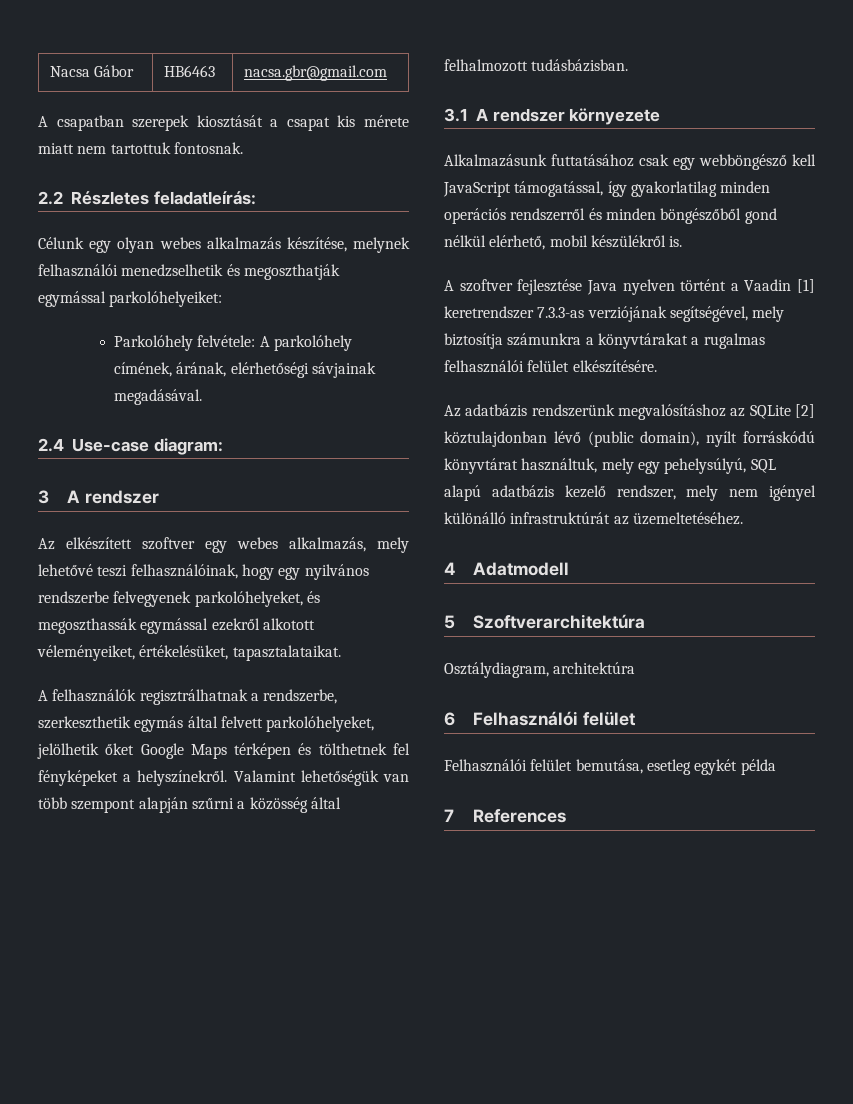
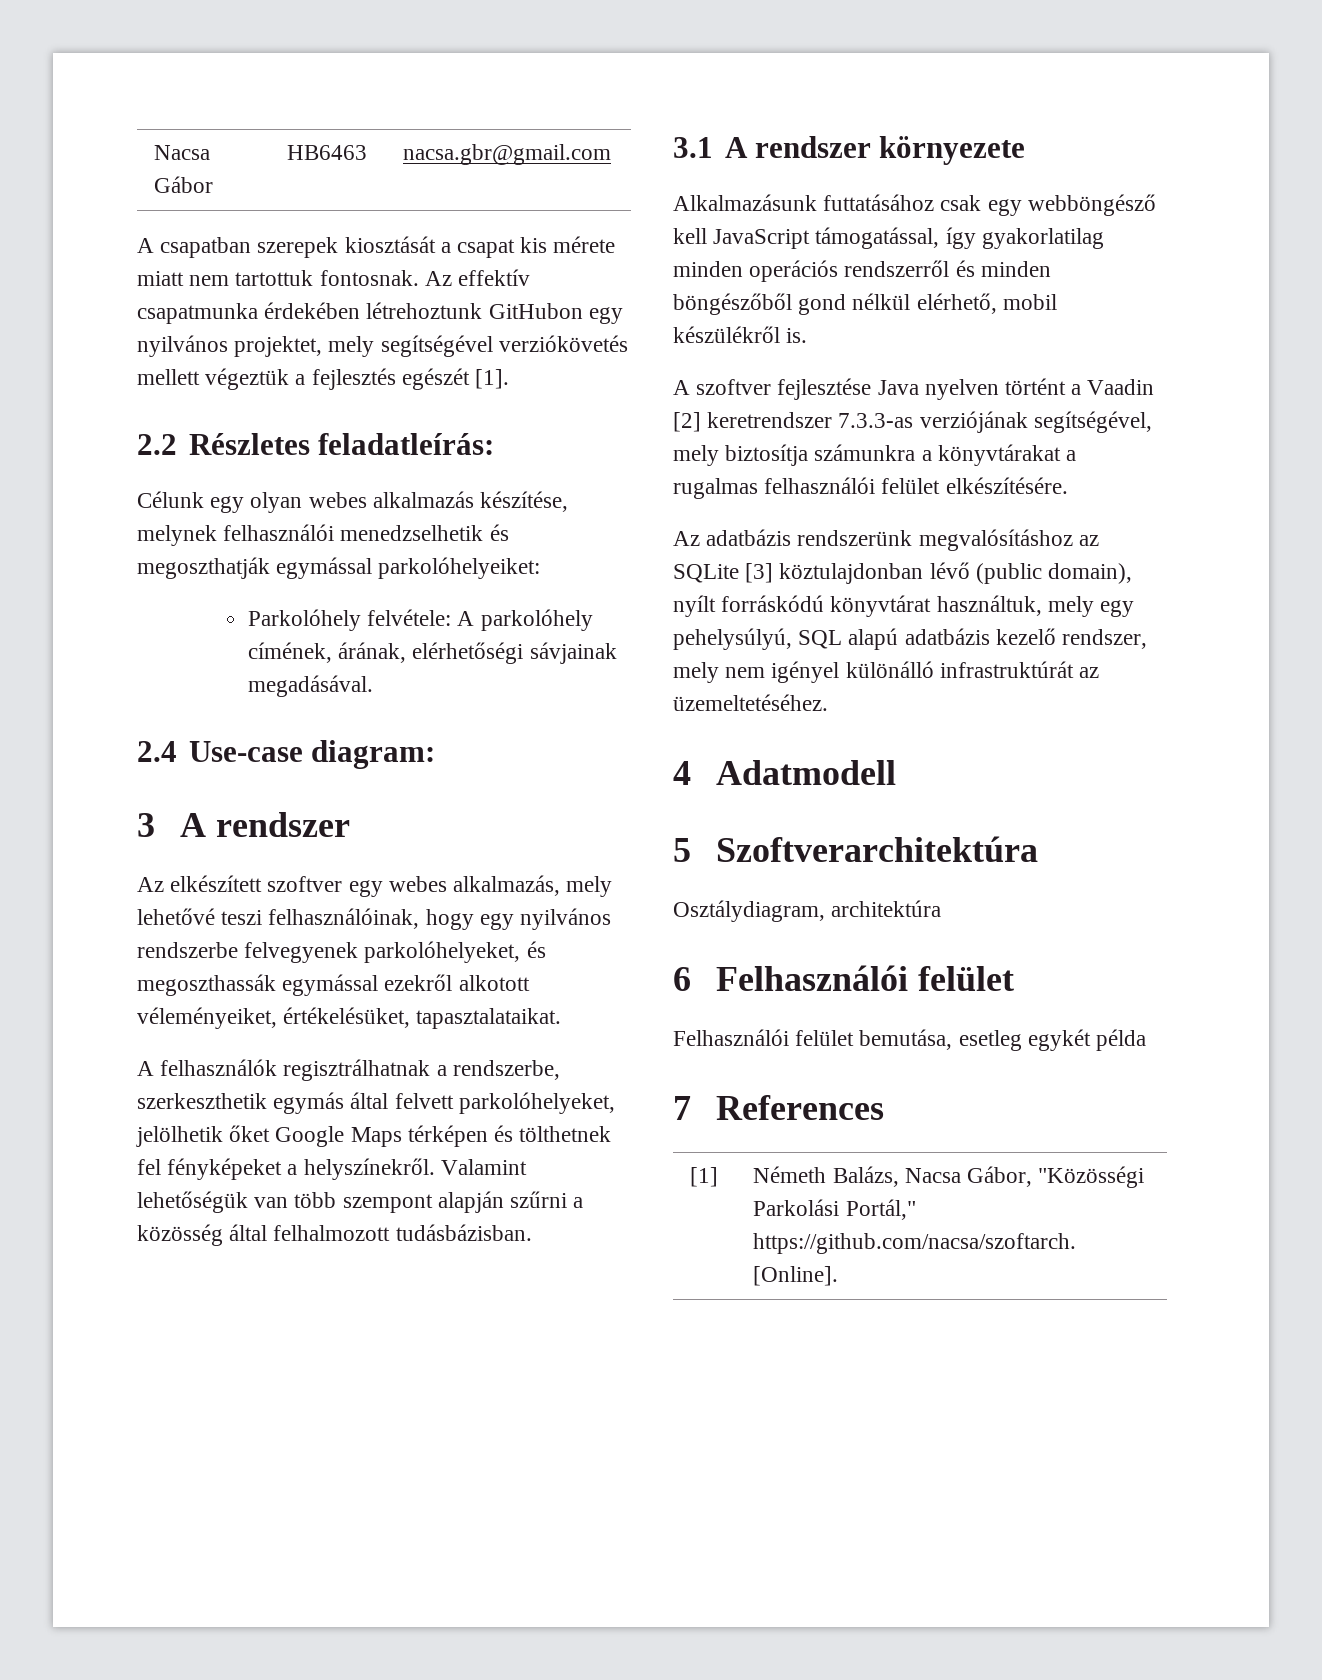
+ Az effektív csapatmunka érdekében létrehoztunk GitHubon egy nyilvános projektet, mely segítségével verziókövetés mellett végeztük a fejlesztés egészét [1].
- A szoftver fejlesztése Java nyelven történt a Vaadin [1] keretrendszer 7.3.3-as verziójának segítségével, mely biztosítja számunkra a könyvtárakat a rugalmas felhasználói felület elkészítésére.
+ A szoftver fejlesztése Java nyelven történt a Vaadin [2] keretrendszer 7.3.3-as verziójának segítségével, mely biztosítja számunkra a könyvtárakat a rugalmas felhasználói felület elkészítésére.
- Az adatbázis rendszerünk megvalósításhoz az SQLite [2] köztulajdonban lévő (public domain), nyílt forráskódú könyvtárat használtuk, mely egy pehelysúlyú, SQL alapú adatbázis kezelő rendszer, mely nem igényel különálló infrastruktúrát az üzemeltetéséhez.
+ Az adatbázis rendszerünk megvalósításhoz az SQLite [3] köztulajdonban lévő (public domain), nyílt forráskódú könyvtárat használtuk, mely egy pehelysúlyú, SQL alapú adatbázis kezelő rendszer, mely nem igényel különálló infrastruktúrát az üzemeltetéséhez.
+ [1] | Németh Balázs, Nacsa Gábor, "Közösségi Parkolási Portál," https://github.com/nacsa/szoftarch. [Online].

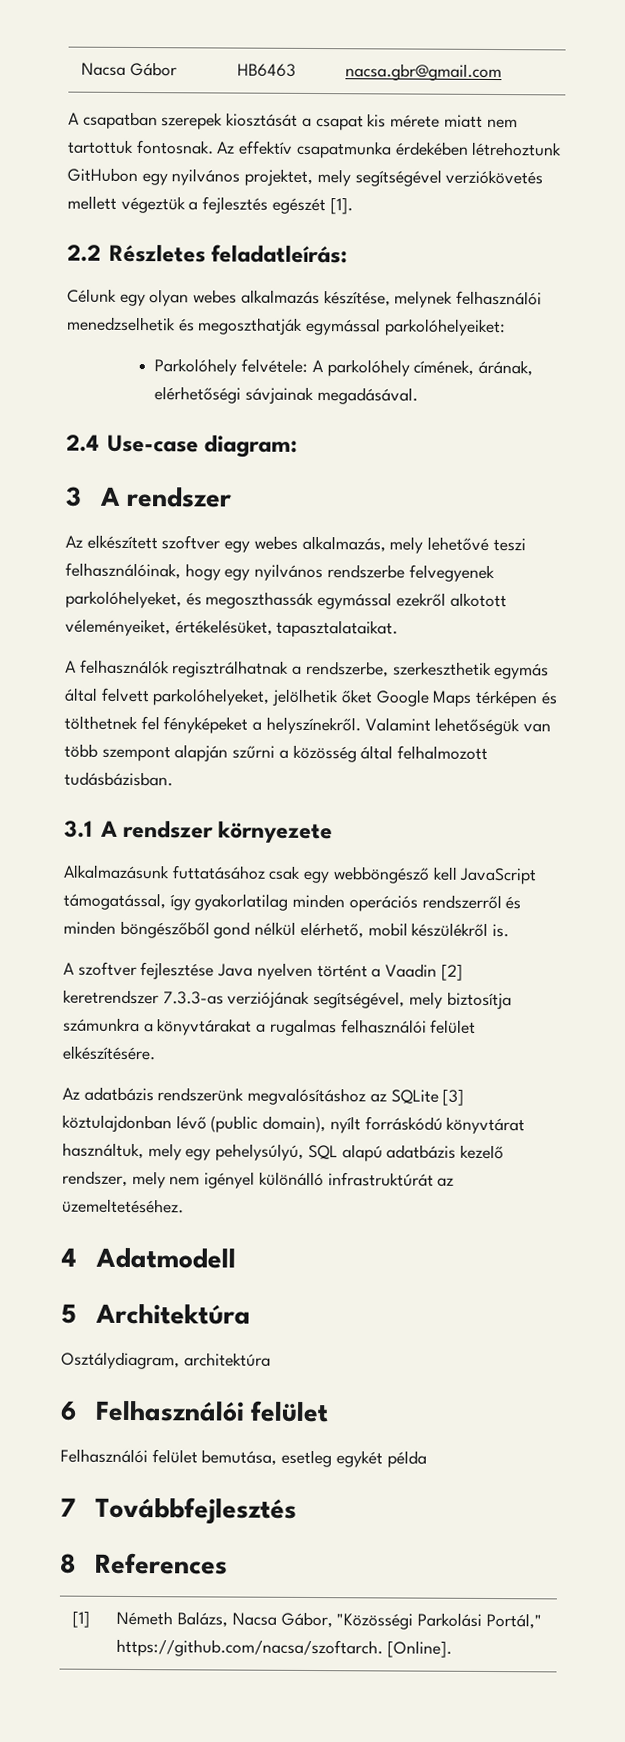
- 5 Szoftverarchitektúra
+ 5 Architektúra
- 7 References
+ 7 Továbbfejlesztés
+ 8 References

